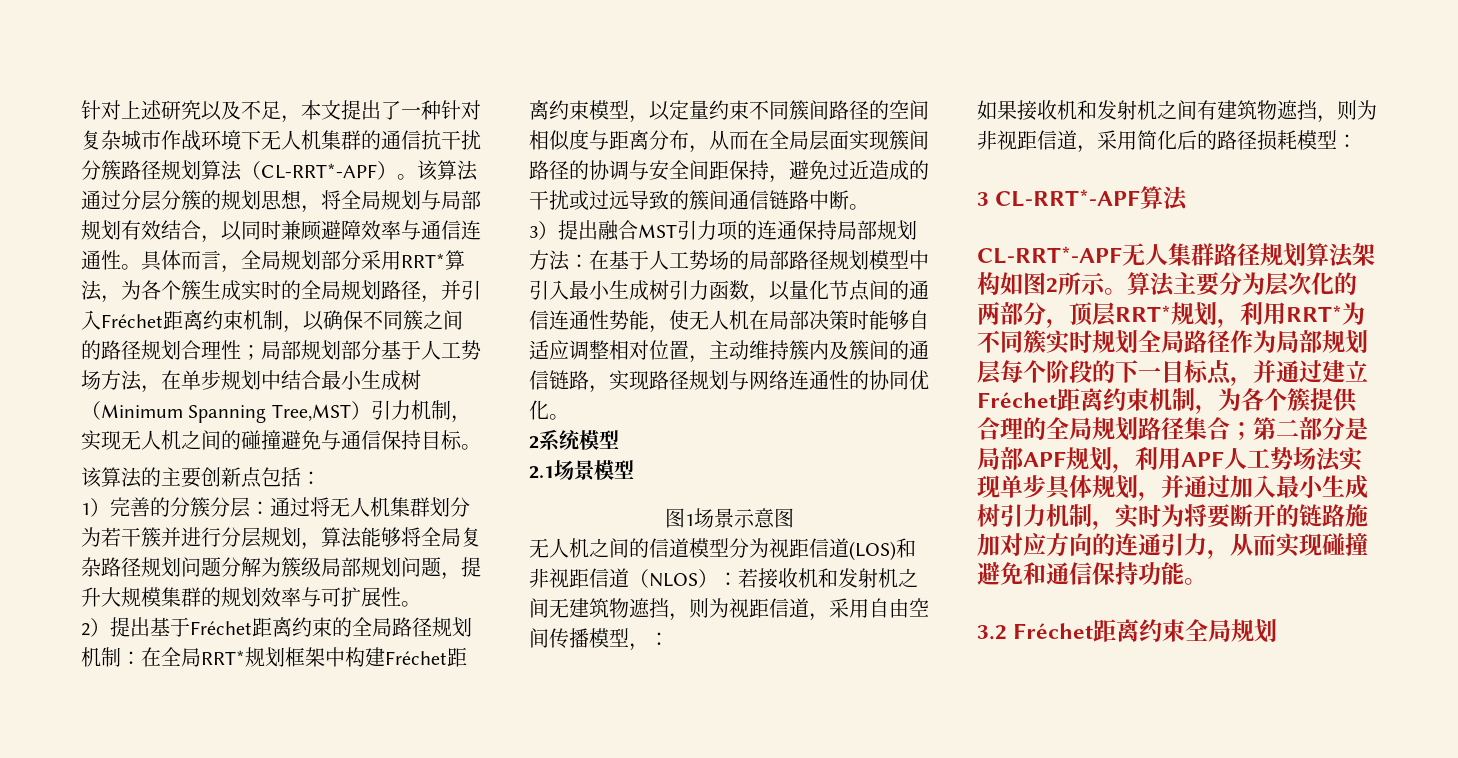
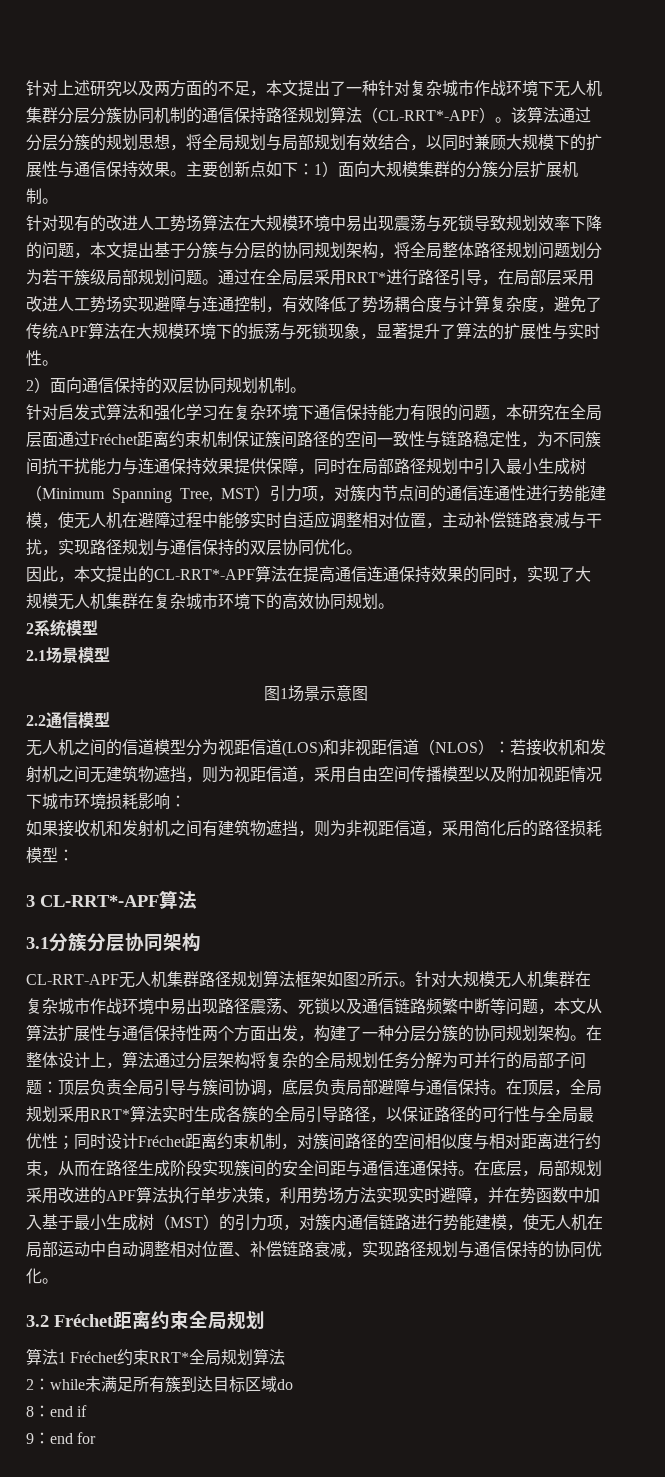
- 针对上述研究以及不足，本文提出了一种针对复杂城市作战环境下无人机集群的通信抗干扰分簇路径规划算法（CL-RRT*-APF）。
+ 针对上述研究以及两方面的不足，本文提出了一种针对复杂城市作战环境下无人机集群分层分簇协同机制的通信保持路径规划算法（CL-RRT*-APF）。
- 该算法通过分层分簇的规划思想，将全局规划与局部规划有效结合，以同时兼顾避障效率与通信连通性。具体而言，全局规划部分采用RRT*算法，为各个簇生成实时的全局规划路径，并引入Fréchet距离约束机制，以确保不同簇之间的路径规划合理性；局部规划部分基于人工势场方法，在单步规划中结合最小生成树（Minimum Spanning Tree,MST）引力机制，实现无人机之间的碰撞避免与通信保持目标。
- 该算法的主要创新点包括：
- 1）完善的分簇分层：通过将无人机集群划分为若干簇并进行分层规划，算法能够将全局复杂路径规划问题分解为簇级局部规划问题，提升大规模集群的规划效率与可扩展性。
- 2）提出基于Fréchet距离约束的全局路径规划机制：在全局RRT*规划框架中构建Fréchet距离约束模型，以定量约束不同簇间路径的空间相似度与距离分布，从而在全局层面实现簇间路径的协调与安全间距保持，避免过近造成的干扰或过远导致的簇间通信链路中断。
- 3）提出融合MST引力项的连通保持局部规划方法：在基于人工势场的局部路径规划模型中引入最小生成树引力函数，以量化节点间的通信连通性势能，使无人机在局部决策时能够自适应调整相对位置，主动维持簇内及簇间的通信链路，实现路径规划与网络连通性的协同优化。
+ 该算法通过分层分簇的规划思想，将全局规划与局部规划有效结合，以同时兼顾大规模下的扩展性与通信保持效果。主要创新点如下：1）面向大规模集群的分簇分层扩展机制。
+ 针对现有的改进人工势场算法在大规模环境中易出现震荡与死锁导致规划效率下降的问题，本文提出基于分簇与分层的协同规划架构，将全局整体路径规划问题划分为若干簇级局部规划问题。通过在全局层采用RRT*进行路径引导，在局部层采用改进人工势场实现避障与连通控制，有效降低了势场耦合度与计算复杂度，避免了传统APF算法在大规模环境下的振荡与死锁现象，显著提升了算法的扩展性与实时性。
+ 2）面向通信保持的双层协同规划机制。
+ 针对启发式算法和强化学习在复杂环境下通信保持能力有限的问题，本研究在全局层面通过Fréchet距离约束机制保证簇间路径的空间一致性与链路稳定性，为不同簇间抗干扰能力与连通保持效果提供保障，同时在局部路径规划中引入最小生成树（Minimum Spanning Tree, MST）引力项，对簇内节点间的通信连通性进行势能建模，使无人机在避障过程中能够实时自适应调整相对位置，主动补偿链路衰减与干扰，实现路径规划与通信保持的双层协同优化。
+ 因此，本文提出的CL-RRT*-APF算法在提高通信连通保持效果的同时，实现了大规模无人机集群在复杂城市环境下的高效协同规划。
+ 2.2通信模型
- 无人机之间的信道模型分为视距信道(LOS)和非视距信道（NLOS）：若接收机和发射机之间无建筑物遮挡，则为视距信道，采用自由空间传播模型，：
+ 无人机之间的信道模型分为视距信道(LOS)和非视距信道（NLOS）：若接收机和发射机之间无建筑物遮挡，则为视距信道，采用自由空间传播模型以及附加视距情况下城市环境损耗影响：
- CL-RRT*-APF无人集群路径规划算法架构如图2所示。
+ 3.1分簇分层协同架构
+ CL-RRT-APF无人机集群路径规划算法框架如图2所示。
- 算法主要分为层次化的两部分，顶层RRT*规划，利用RRT*为不同簇实时规划全局路径作为局部规划层每个阶段的下一目标点，并通过建立Fréchet距离约束机制，为各个簇提供合理的全局规划路径集合；第二部分是局部APF规划，利用APF人工势场法实现单步具体规划，并通过加入最小生成树引力机制，实时为将要断开的链路施加对应方向的连通引力，从而实现碰撞避免和通信保持功能。
+ 针对大规模无人机集群在复杂城市作战环境中易出现路径震荡、死锁以及通信链路频繁中断等问题，本文从算法扩展性与通信保持性两个方面出发，构建了一种分层分簇的协同规划架构。在整体设计上，算法通过分层架构将复杂的全局规划任务分解为可并行的局部子问题：顶层负责全局引导与簇间协调，底层负责局部避障与通信保持。在顶层，全局规划采用RRT*算法实时生成各簇的全局引导路径，以保证路径的可行性与全局最优性；同时设计Fréchet距离约束机制，对簇间路径的空间相似度与相对距离进行约束，从而在路径生成阶段实现簇间的安全间距与通信连通保持。在底层，局部规划采用改进的APF算法执行单步决策，利用势场方法实现实时避障，并在势函数中加入基于最小生成树（MST）的引力项，对簇内通信链路进行势能建模，使无人机在局部运动中自动调整相对位置、补偿链路衰减，实现路径规划与通信保持的协同优化。
+ 算法1 Fréchet约束RRT*全局规划算法
+ 2：while未满足所有簇到达目标区域do
+ 8：end if
+ 9：end for

